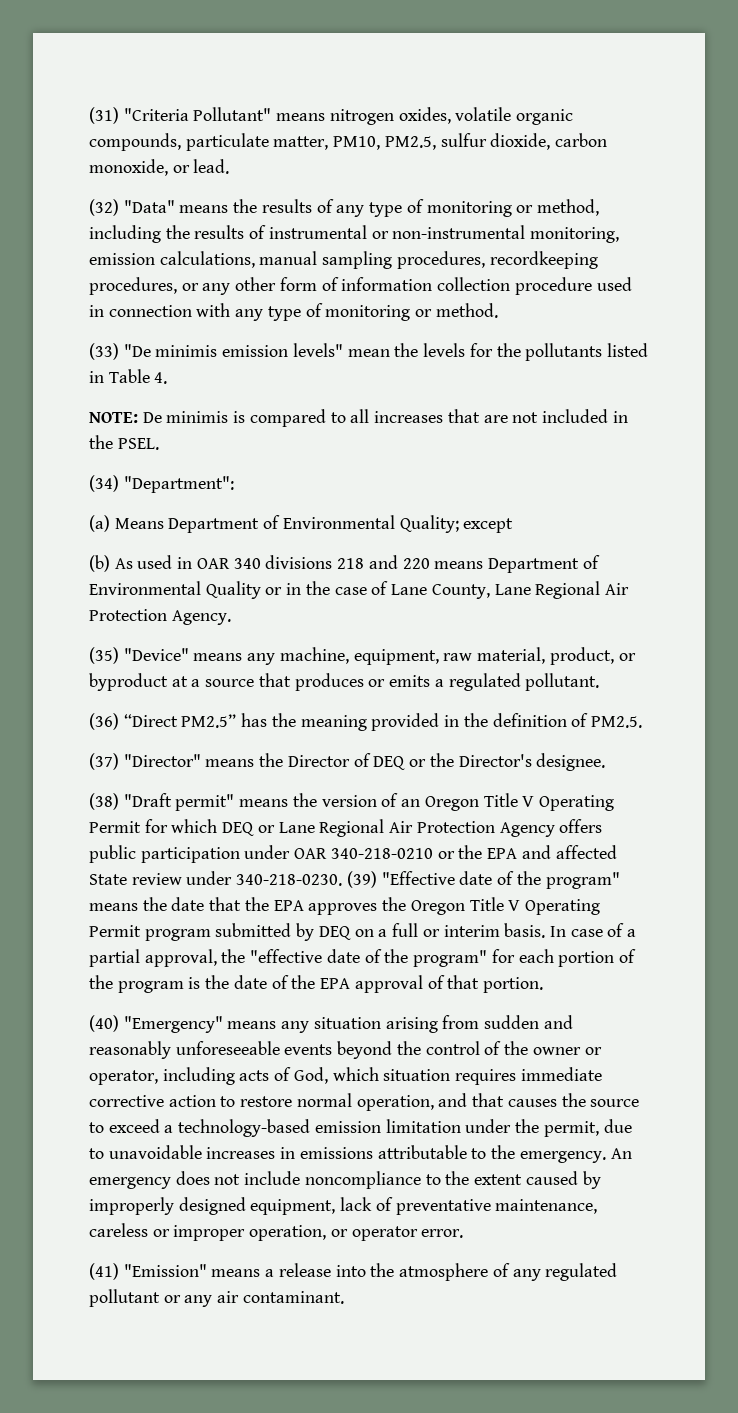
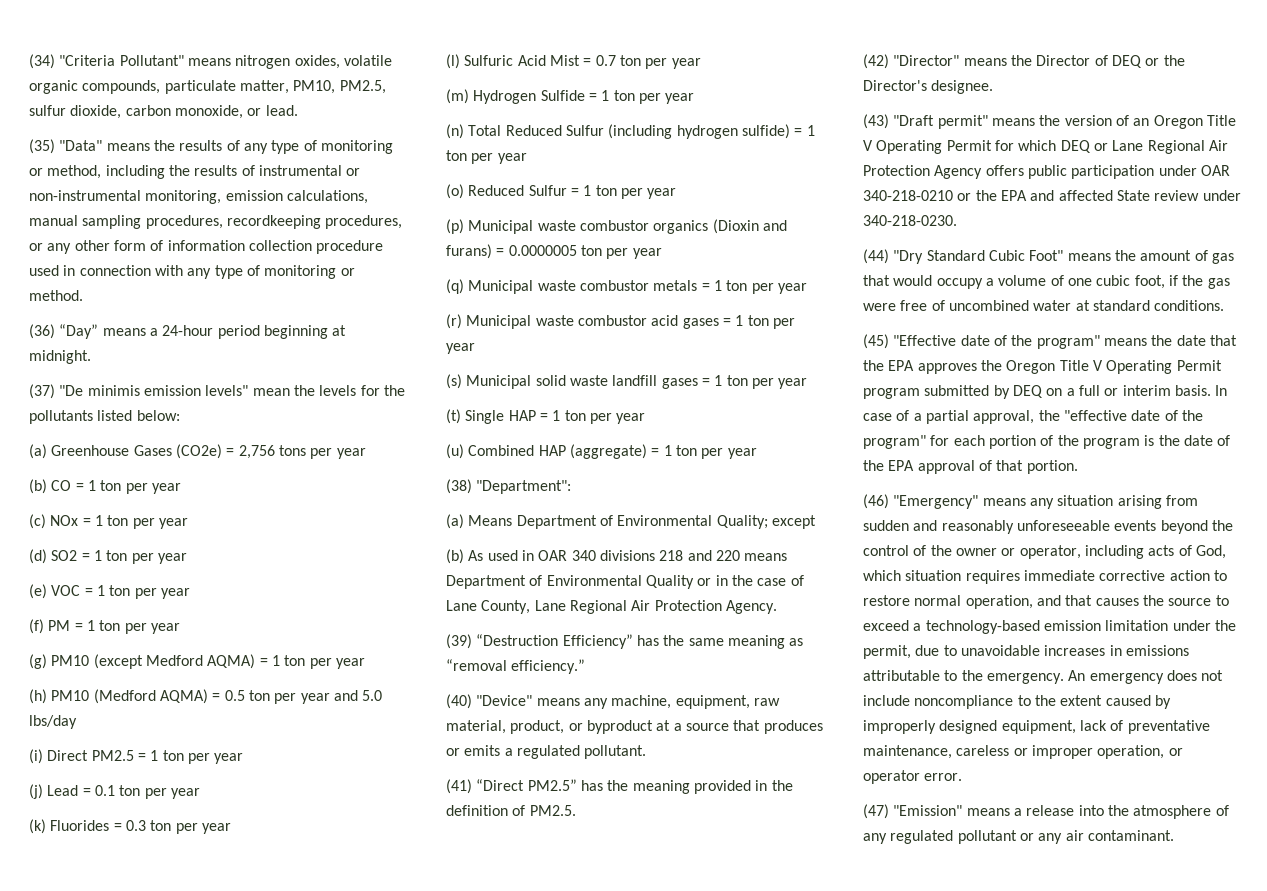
- (31) "Criteria Pollutant" means nitrogen oxides, volatile organic compounds, particulate matter, PM10, PM2.5, sulfur dioxide, carbon monoxide, or lead.
+ (34) "Criteria Pollutant" means nitrogen oxides, volatile organic compounds, particulate matter, PM10, PM2.5, sulfur dioxide, carbon monoxide, or lead.
- (32) "Data" means the results of any type of monitoring or method, including the results of instrumental or non-instrumental monitoring, emission calculations, manual sampling procedures, recordkeeping procedures, or any other form of information collection procedure used in connection with any type of monitoring or method.
+ (35) "Data" means the results of any type of monitoring or method, including the results of instrumental or non-instrumental monitoring, emission calculations, manual sampling procedures, recordkeeping procedures, or any other form of information collection procedure used in connection with any type of monitoring or method.
- (33) "De minimis emission levels" mean the levels for the pollutants listed in Table 4.
- NOTE: De minimis is compared to all increases that are not included in the PSEL.
- (34) "Department":
+ (36) “Day” means a 24-hour period beginning at midnight.
+ (37) "De minimis emission levels" mean the levels for the pollutants listed below:
+ (a) Greenhouse Gases (CO2e) = 2,756 tons per year
+ (b) CO = 1 ton per year
+ (c) NOx = 1 ton per year
+ (d) SO2 = 1 ton per year
+ (e) VOC = 1 ton per year
+ (f) PM = 1 ton per year
+ (g) PM10 (except Medford AQMA) = 1 ton per year
+ (h) PM10 (Medford AQMA) = 0.5 ton per year and 5.0 lbs/day
+ (i) Direct PM2.5 = 1 ton per year
+ (j) Lead = 0.1 ton per year
+ (k) Fluorides = 0.3 ton per year
+ (l) Sulfuric Acid Mist = 0.7 ton per year
+ (m) Hydrogen Sulfide = 1 ton per year
+ (n) Total Reduced Sulfur (including hydrogen sulfide) = 1 ton per year
+ (o) Reduced Sulfur = 1 ton per year
+ (p) Municipal waste combustor organics (Dioxin and furans) = 0.0000005 ton per year
+ (q) Municipal waste combustor metals = 1 ton per year
+ (r) Municipal waste combustor acid gases = 1 ton per year
+ (s) Municipal solid waste landfill gases = 1 ton per year
+ (t) Single HAP = 1 ton per year
+ (u) Combined HAP (aggregate) = 1 ton per year
+ (38) "Department":
- (35) "Device" means any machine, equipment, raw material, product, or byproduct at a source that produces or emits a regulated pollutant.
+ (39) “Destruction Efficiency” has the same meaning as “removal efficiency.”
+ (40) "Device" means any machine, equipment, raw material, product, or byproduct at a source that produces or emits a regulated pollutant.
- (36) “Direct PM2.5” has the meaning provided in the definition of PM2.5.
+ (41) “Direct PM2.5” has the meaning provided in the definition of PM2.5.
- (37) "Director" means the Director of DEQ or the Director's designee.
+ (42) "Director" means the Director of DEQ or the Director's designee.
- (38) "Draft permit" means the version of an Oregon Title V Operating Permit for which DEQ or Lane Regional Air Protection Agency offers public participation under OAR 340-218-0210 or the EPA and affected State review under 340-218-0230. (39) "Effective date of the program" means the date that the EPA approves the Oregon Title V Operating Permit program submitted by DEQ on a full or interim basis.
+ (43) "Draft permit" means the version of an Oregon Title V Operating Permit for which DEQ or Lane Regional Air Protection Agency offers public participation under OAR 340-218-0210 or the EPA and affected State review under 340-218-0230.
+ (44) "Dry Standard Cubic Foot" means the amount of gas that would occupy a volume of one cubic foot, if the gas were free of uncombined water at standard conditions.
+ (45) "Effective date of the program" means the date that the EPA approves the Oregon Title V Operating Permit program submitted by DEQ on a full or interim basis.
- (40) "Emergency" means any situation arising from sudden and reasonably unforeseeable events beyond the control of the owner or operator, including acts of God, which situation requires immediate corrective action to restore normal operation, and that causes the source to exceed a technology-based emission limitation under the permit, due to unavoidable increases in emissions attributable to the emergency.
+ (46) "Emergency" means any situation arising from sudden and reasonably unforeseeable events beyond the control of the owner or operator, including acts of God, which situation requires immediate corrective action to restore normal operation, and that causes the source to exceed a technology-based emission limitation under the permit, due to unavoidable increases in emissions attributable to the emergency.
- (41) "Emission" means a release into the atmosphere of any regulated pollutant or any air contaminant.
+ (47) "Emission" means a release into the atmosphere of any regulated pollutant or any air contaminant.

